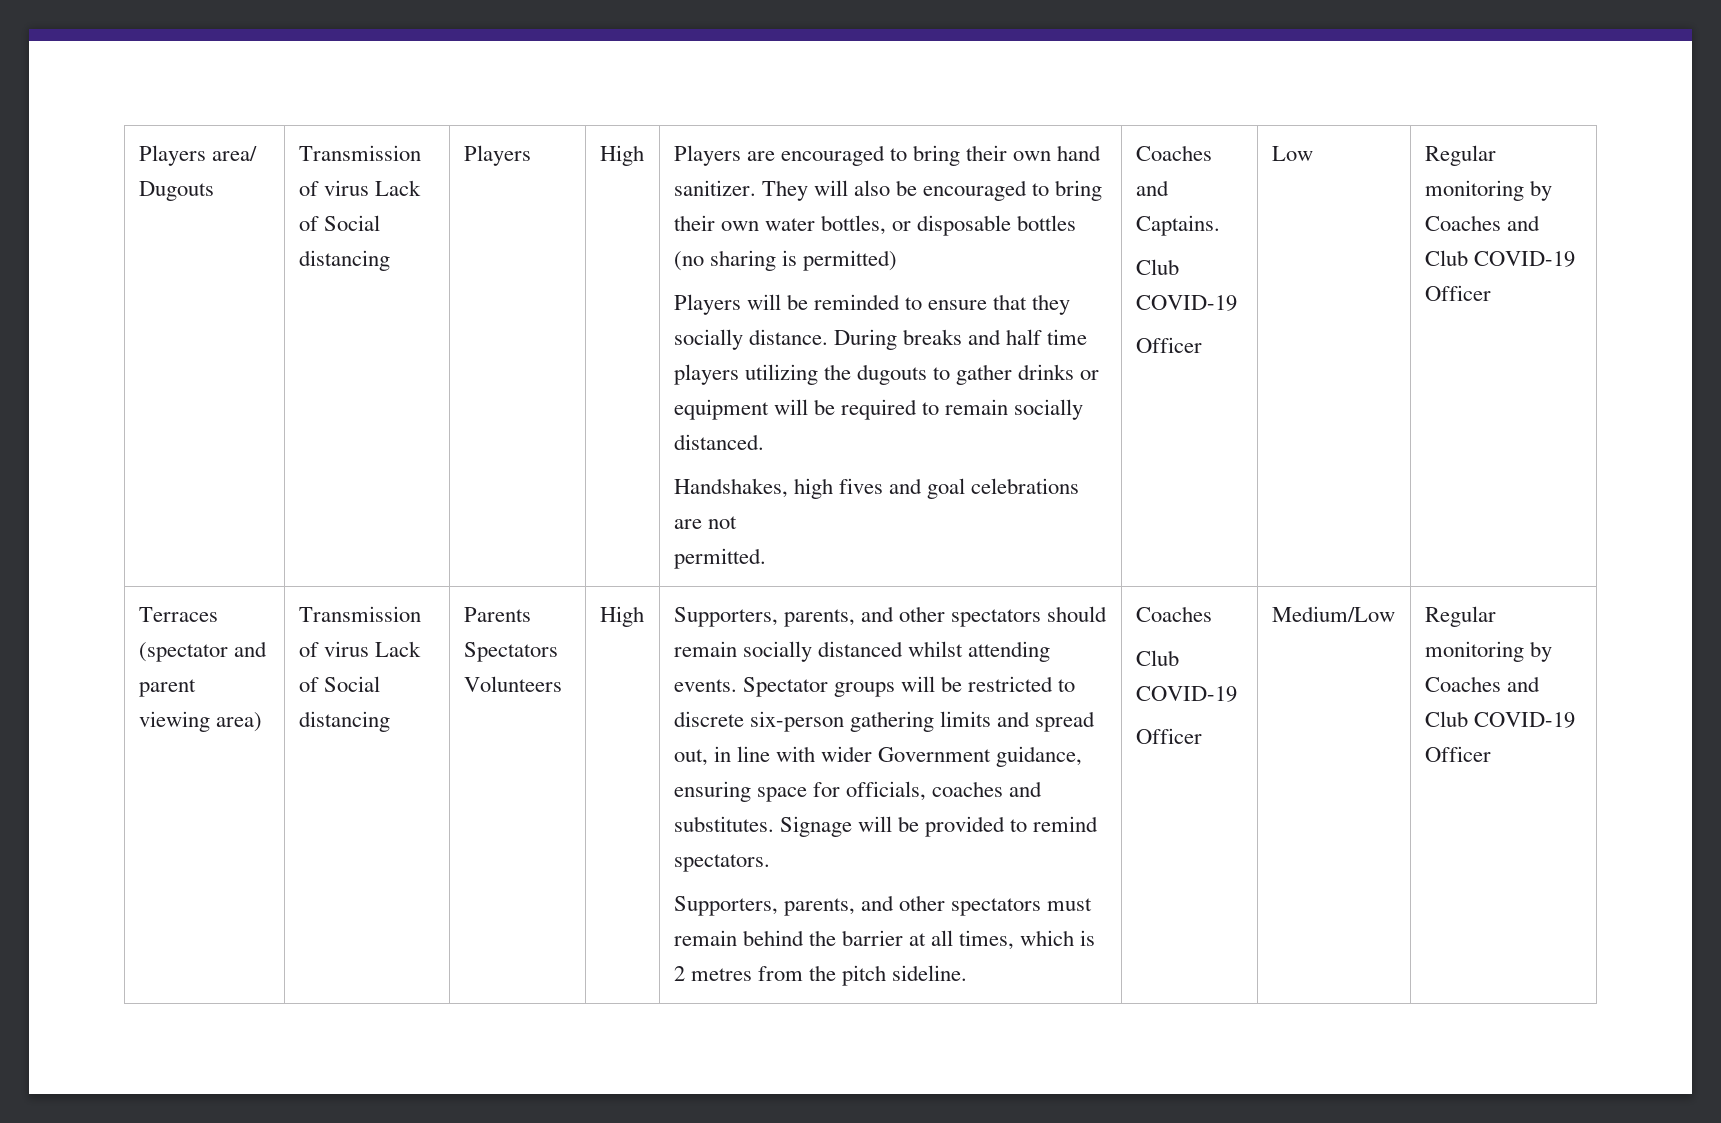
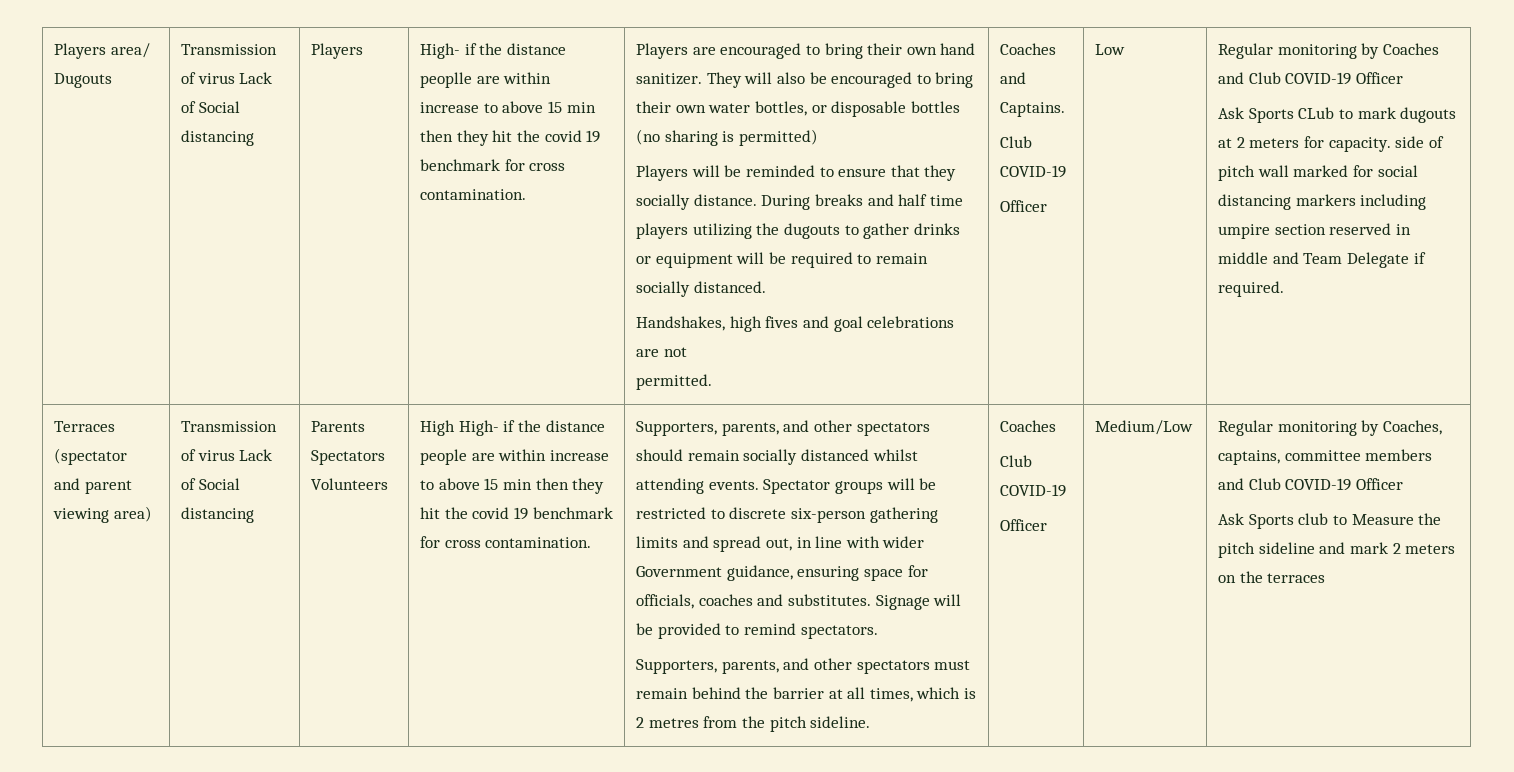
- Players | High
+ Players | High- if the distance peoplle are within increase to above 15 min then they hit the covid 19 benchmark for cross contamination.
+ Ask Sports CLub to mark dugouts at 2 meters for capacity. side of pitch wall marked for social distancing markers including umpire section reserved in middle and Team Delegate if required.
- Parents Spectators Volunteers | High
+ Parents Spectators Volunteers | High High- if the distance people are within increase to above 15 min then they hit the covid 19 benchmark for cross contamination.
- Medium/Low | Regular monitoring by Coaches and Club COVID-19 Officer
+ Medium/Low | Regular monitoring by Coaches, captains, committee members and Club COVID-19 Officer
+ Ask Sports club to Measure the pitch sideline and mark 2 meters on the terraces

